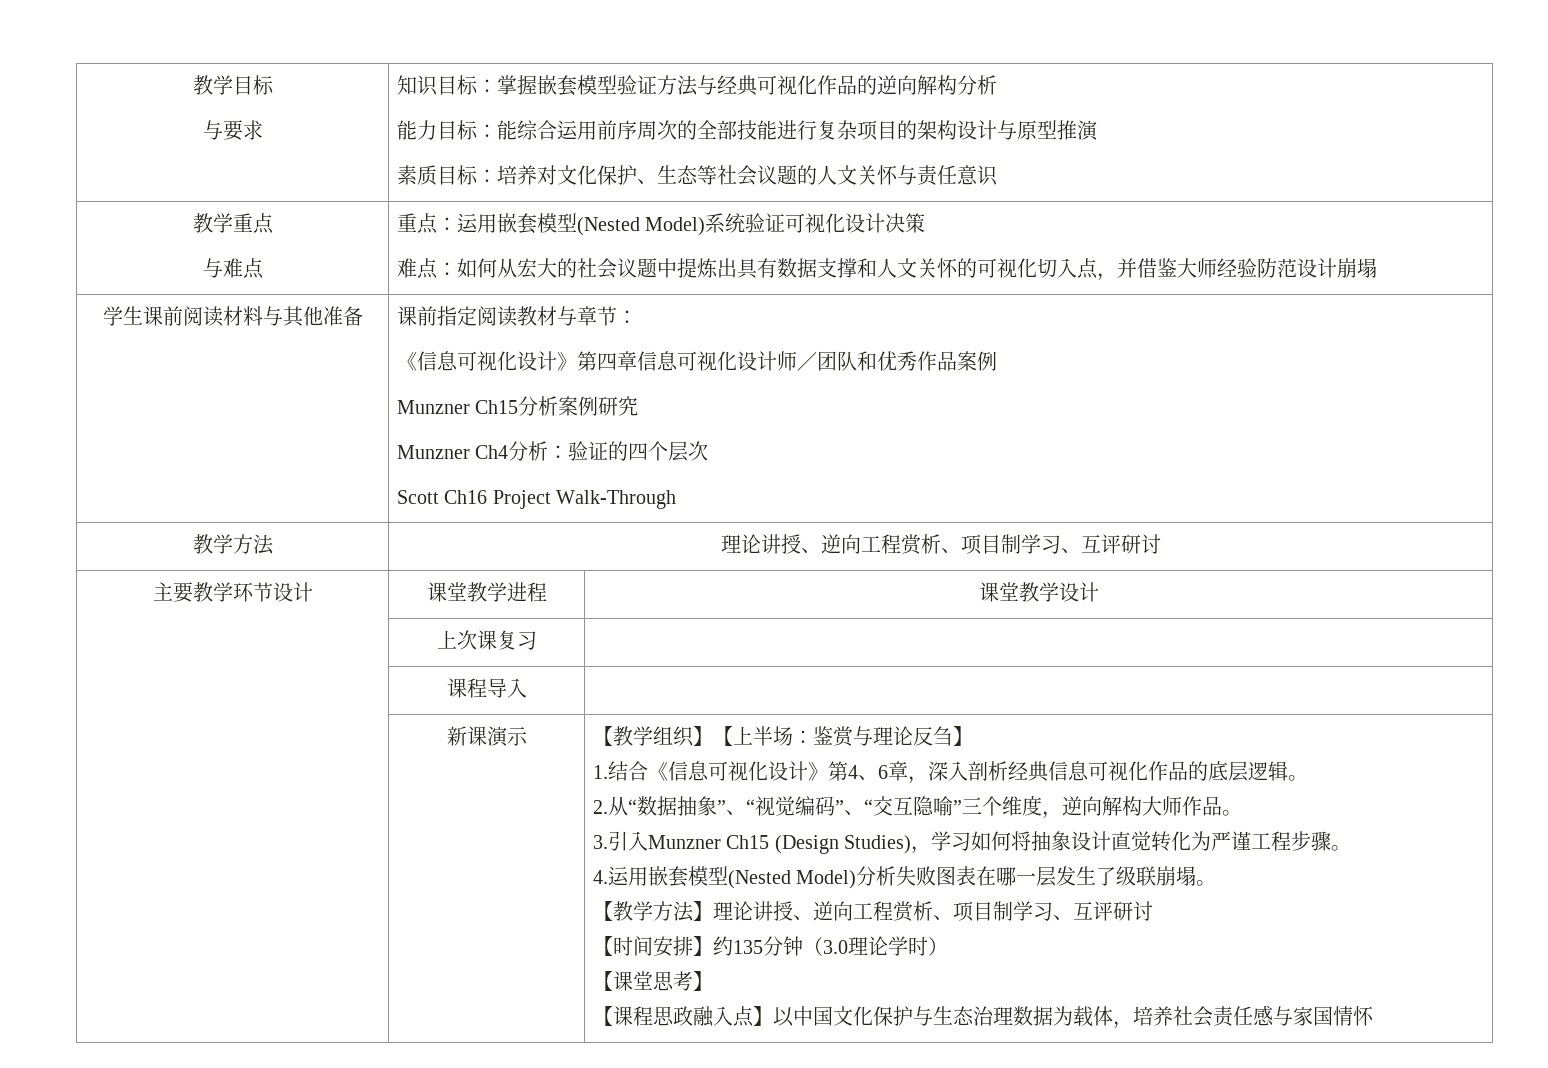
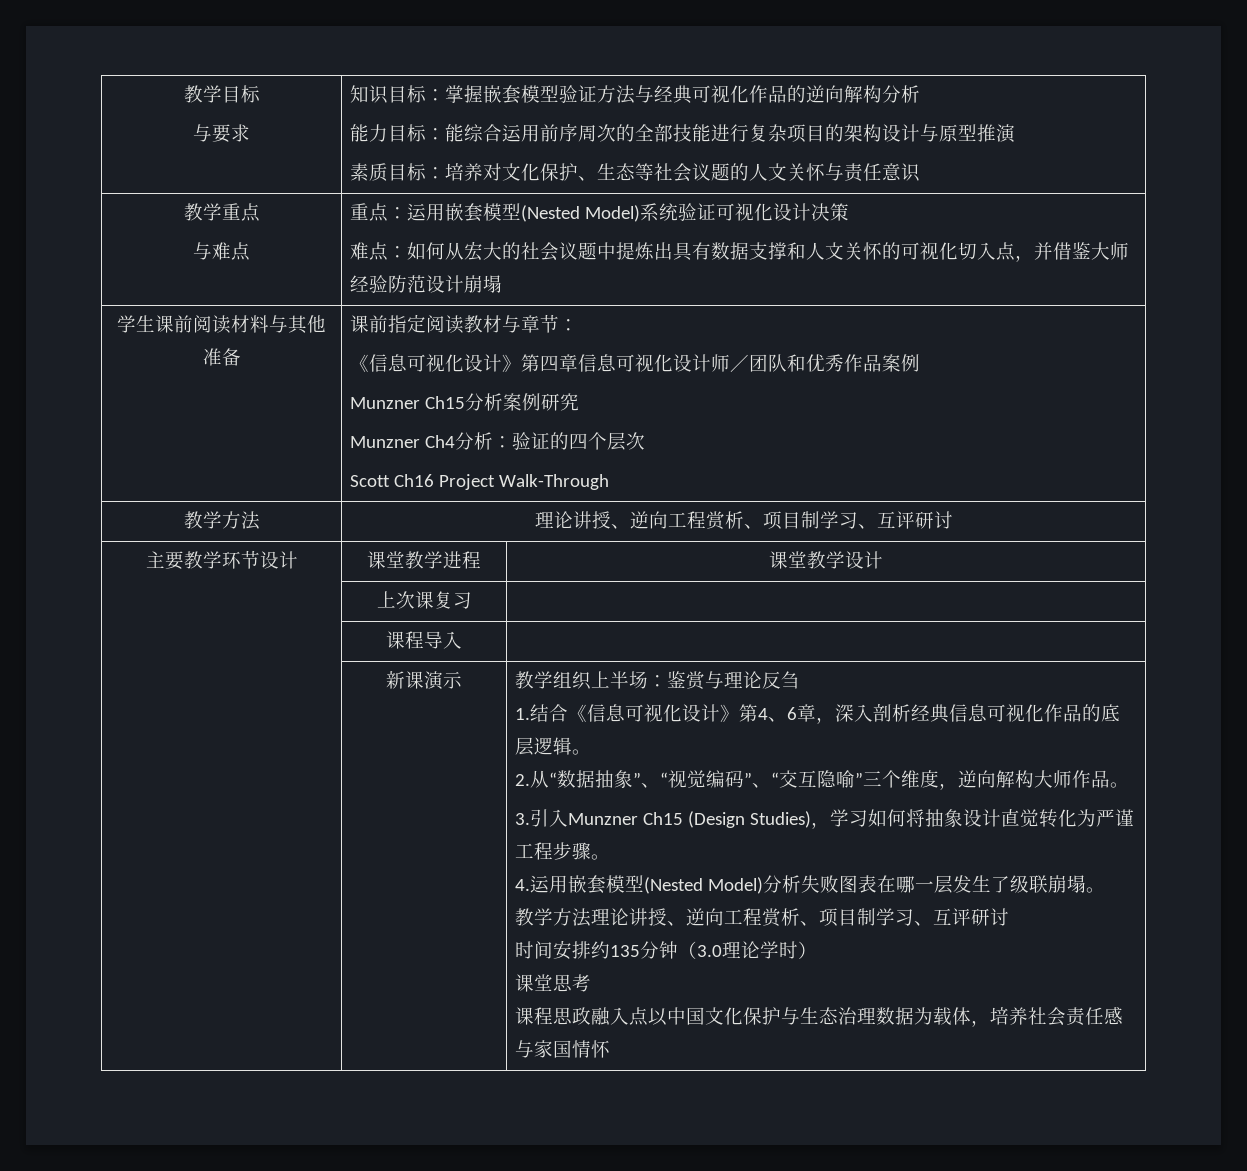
- 【教学组织】【上半场：鉴赏与理论反刍】
+ 教学组织上半场：鉴赏与理论反刍
- 【教学方法】理论讲授、逆向工程赏析、项目制学习、互评研讨
+ 教学方法理论讲授、逆向工程赏析、项目制学习、互评研讨
- 【时间安排】约135分钟（3.0理论学时）
+ 时间安排约135分钟（3.0理论学时）
- 【课堂思考】
- 【课程思政融入点】以中国文化保护与生态治理数据为载体，培养社会责任感与家国情怀
+ 课堂思考
+ 课程思政融入点以中国文化保护与生态治理数据为载体，培养社会责任感与家国情怀

